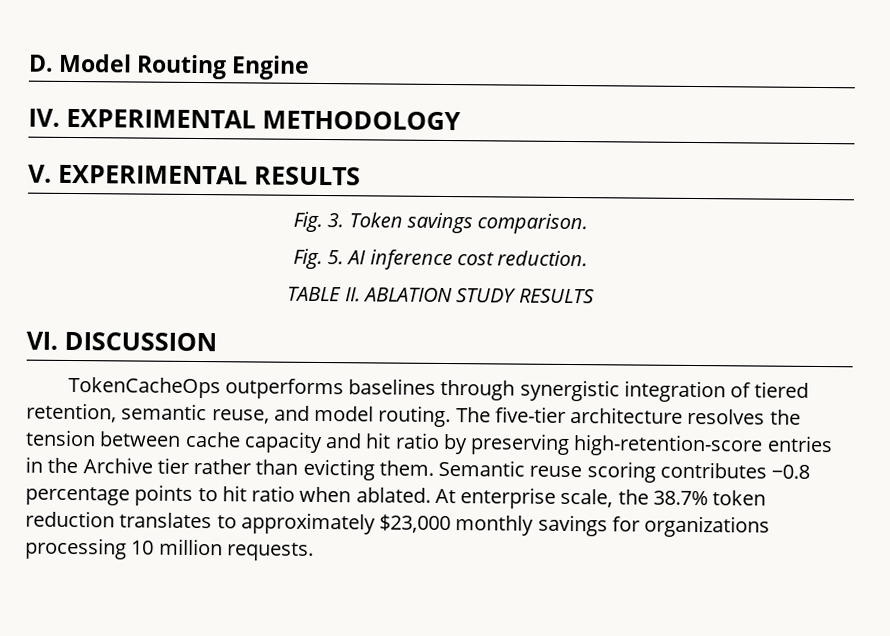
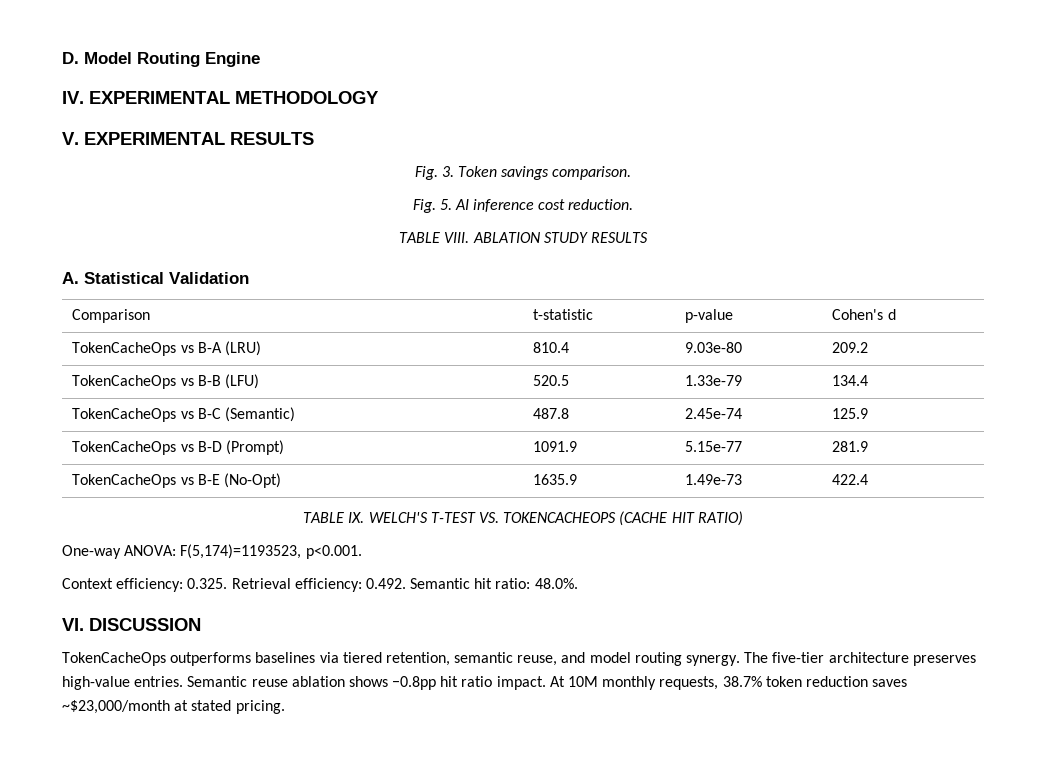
- TABLE II. ABLATION STUDY RESULTS
+ TABLE VIII. ABLATION STUDY RESULTS
+ A. Statistical Validation
+ Comparison | t-statistic | p-value | Cohen's d
+ TokenCacheOps vs B-A (LRU) | 810.4 | 9.03e-80 | 209.2
+ TokenCacheOps vs B-B (LFU) | 520.5 | 1.33e-79 | 134.4
+ TokenCacheOps vs B-C (Semantic) | 487.8 | 2.45e-74 | 125.9
+ TokenCacheOps vs B-D (Prompt) | 1091.9 | 5.15e-77 | 281.9
+ TokenCacheOps vs B-E (No-Opt) | 1635.9 | 1.49e-73 | 422.4
+ TABLE IX. WELCH'S T-TEST VS. TOKENCACHEOPS (CACHE HIT RATIO)
+ One-way ANOVA: F(5,174)=1193523, p<0.001.
+ Context efficiency: 0.325. Retrieval efficiency: 0.492. Semantic hit ratio: 48.0%.
- TokenCacheOps outperforms baselines through synergistic integration of tiered retention, semantic reuse, and model routing.
+ TokenCacheOps outperforms baselines via tiered retention, semantic reuse, and model routing synergy.
- The five-tier architecture resolves the tension between cache capacity and hit ratio by preserving high-retention-score entries in the Archive tier rather than evicting them. Semantic reuse scoring contributes −0.8 percentage points to hit ratio when ablated. At enterprise scale, the 38.7% token reduction translates to approximately $23,000 monthly savings for organizations processing 10 million requests.
+ The five-tier architecture preserves high-value entries. Semantic reuse ablation shows −0.8pp hit ratio impact. At 10M monthly requests, 38.7% token reduction saves ~$23,000/month at stated pricing.

